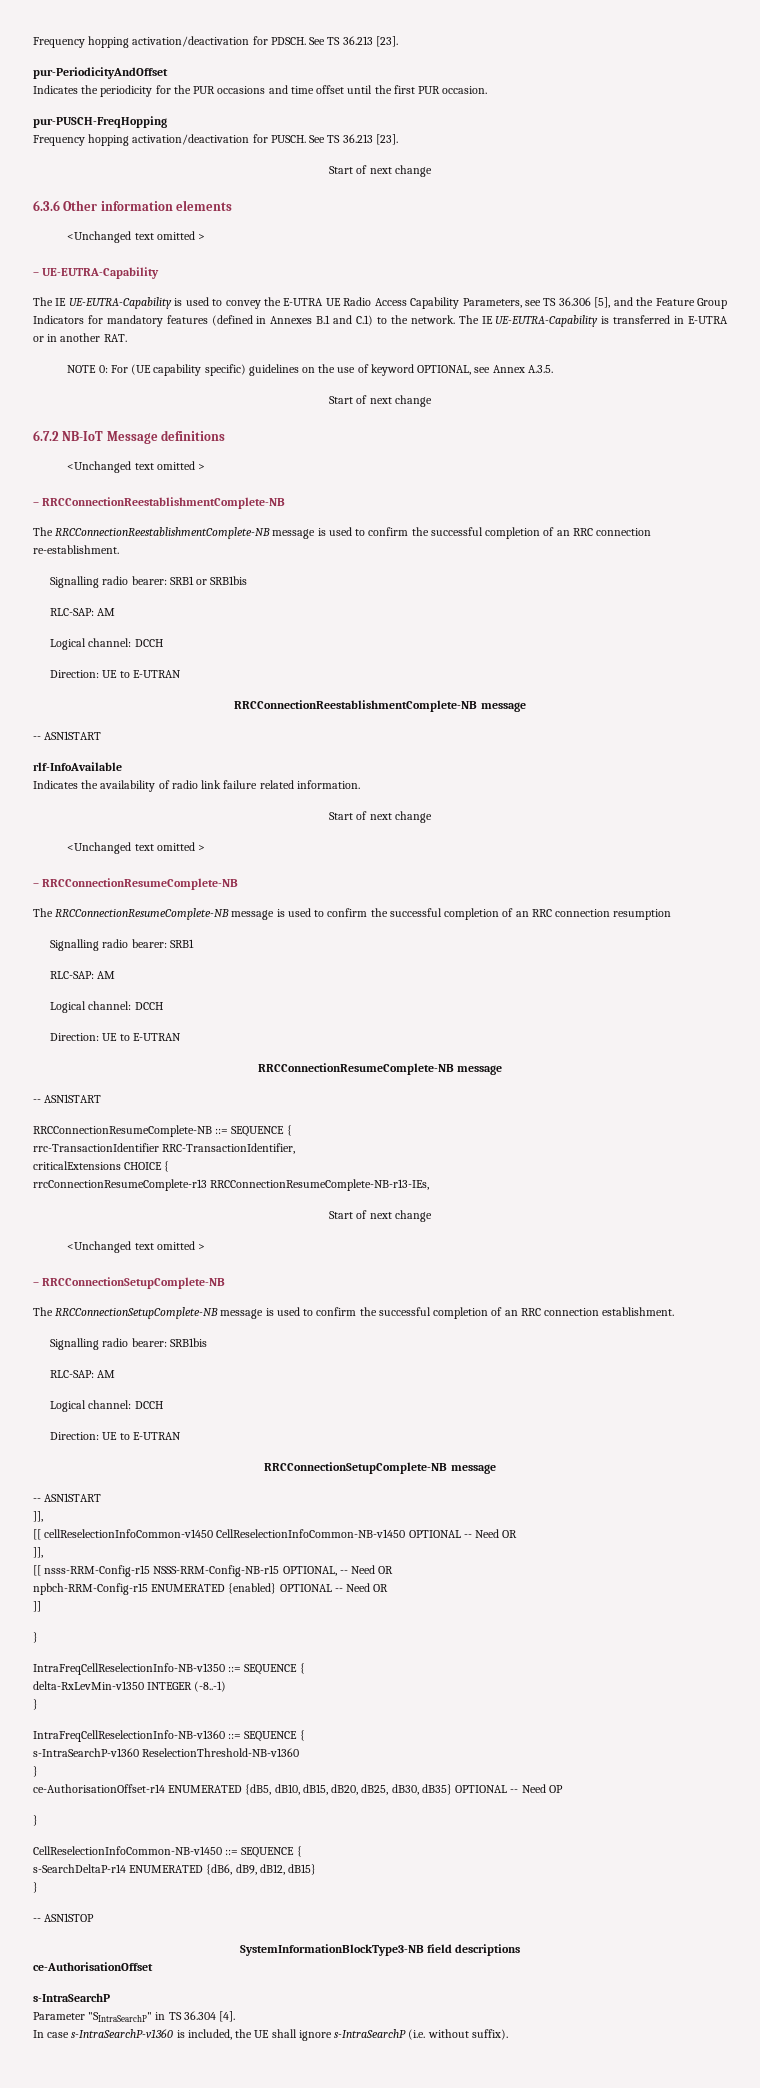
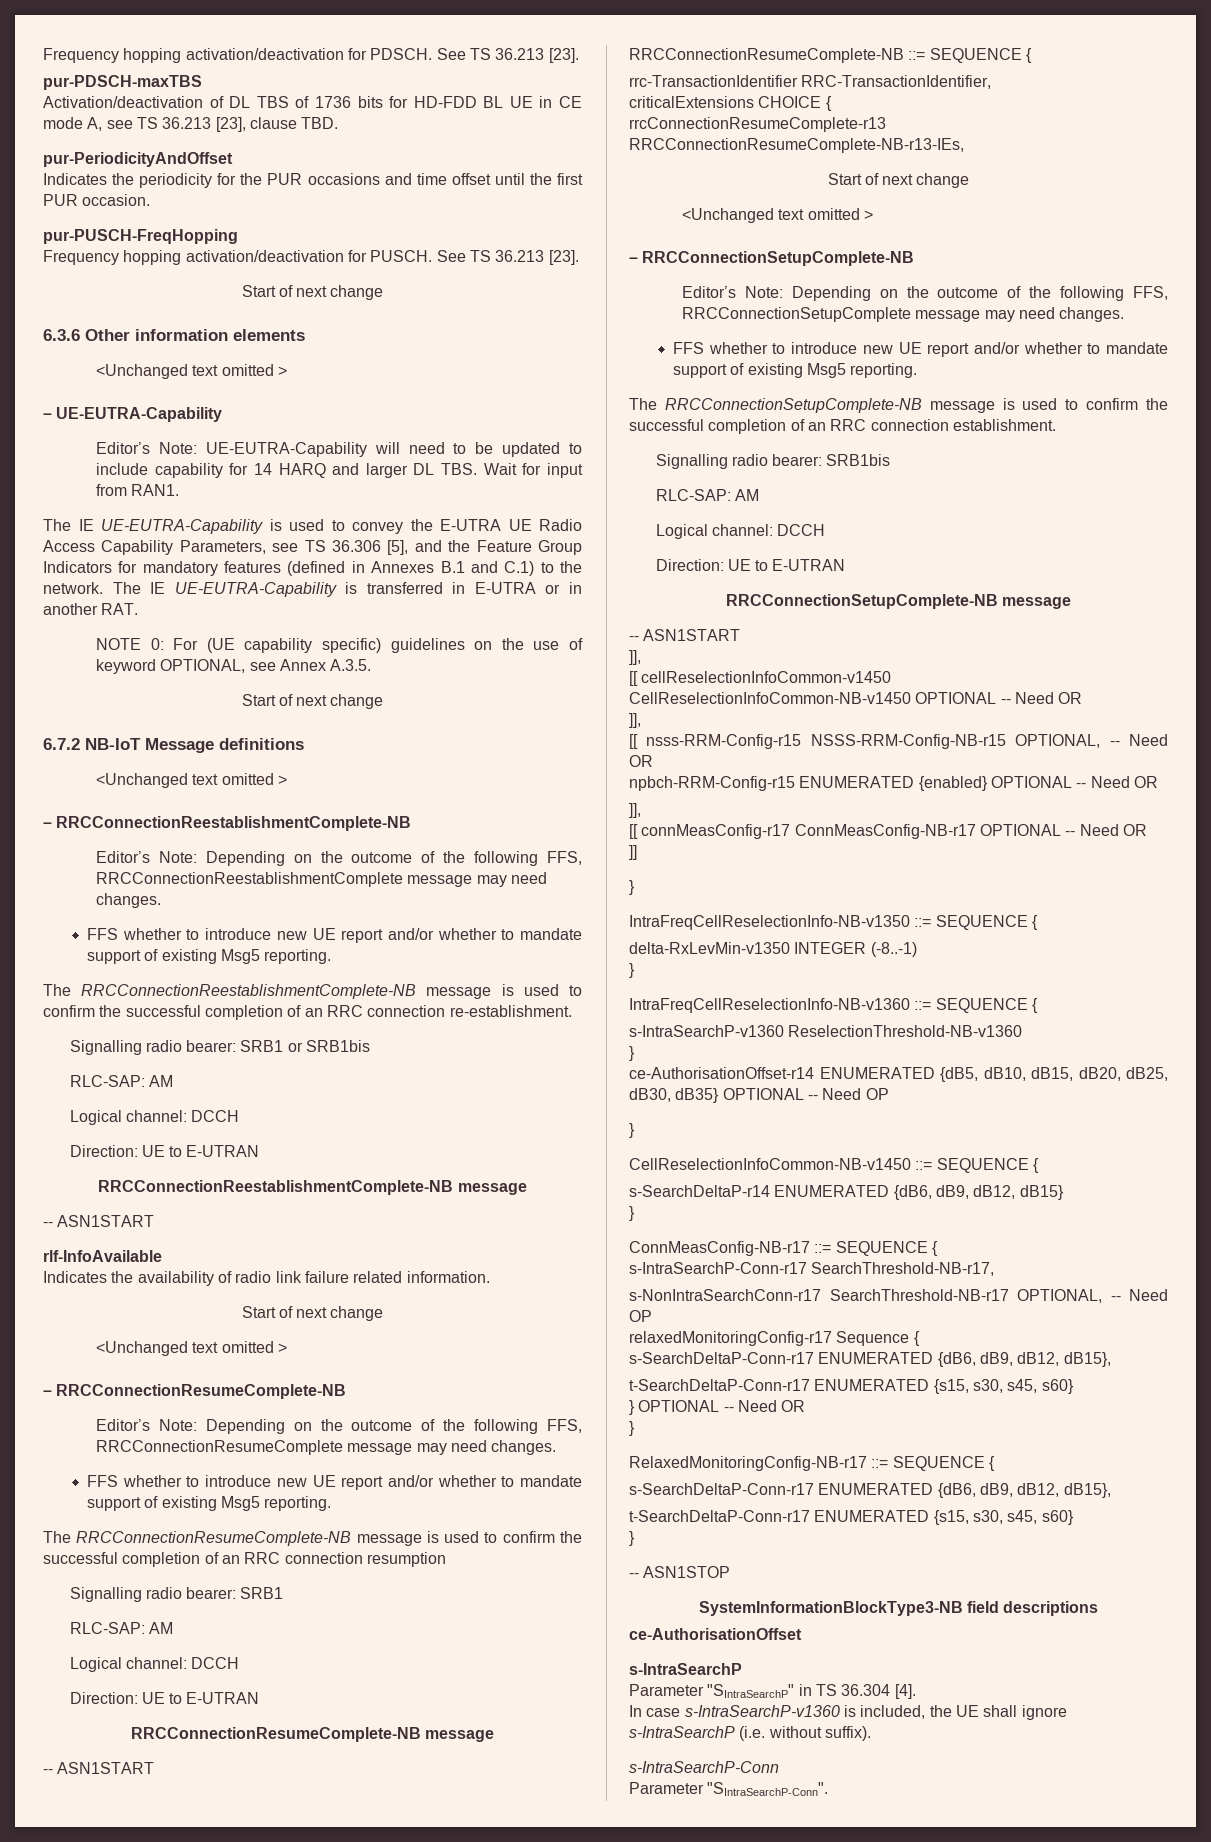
+ pur-PDSCH-maxTBS
+ Activation/deactivation of DL TBS of 1736 bits for HD-FDD BL UE in CE mode A, see TS 36.213 [23], clause TBD.
+ Editor’s Note: UE-EUTRA-Capability will need to be updated to include capability for 14 HARQ and larger DL TBS. Wait for input from RAN1.
+ Editor’s Note: Depending on the outcome of the following FFS, RRCConnectionReestablishmentComplete message may need changes.
+ FFS whether to introduce new UE report and/or whether to mandate support of existing Msg5 reporting.
+ Editor’s Note: Depending on the outcome of the following FFS, RRCConnectionResumeComplete message may need changes.
+ FFS whether to introduce new UE report and/or whether to mandate support of existing Msg5 reporting.
+ Editor’s Note: Depending on the outcome of the following FFS, RRCConnectionSetupComplete message may need changes.
+ FFS whether to introduce new UE report and/or whether to mandate support of existing Msg5 reporting.
  npbch-RRM-Config-r15 ENUMERATED {enabled} OPTIONAL -- Need OR
+ ]],
+ [[ connMeasConfig-r17 ConnMeasConfig-NB-r17 OPTIONAL -- Need OR
+ ConnMeasConfig-NB-r17 ::= SEQUENCE {
+ s-IntraSearchP-Conn-r17 SearchThreshold-NB-r17,
+ s-NonIntraSearchConn-r17 SearchThreshold-NB-r17 OPTIONAL, -- Need OP
+ relaxedMonitoringConfig-r17 Sequence {
+ s-SearchDeltaP-Conn-r17 ENUMERATED {dB6, dB9, dB12, dB15},
+ t-SearchDeltaP-Conn-r17 ENUMERATED {s15, s30, s45, s60}
+ } OPTIONAL -- Need OR
+ }
+ RelaxedMonitoringConfig-NB-r17 ::= SEQUENCE {
+ s-SearchDeltaP-Conn-r17 ENUMERATED {dB6, dB9, dB12, dB15},
+ t-SearchDeltaP-Conn-r17 ENUMERATED {s15, s30, s45, s60}
+ }
+ s-IntraSearchP-Conn
+ Parameter "SIntraSearchP-Conn".

